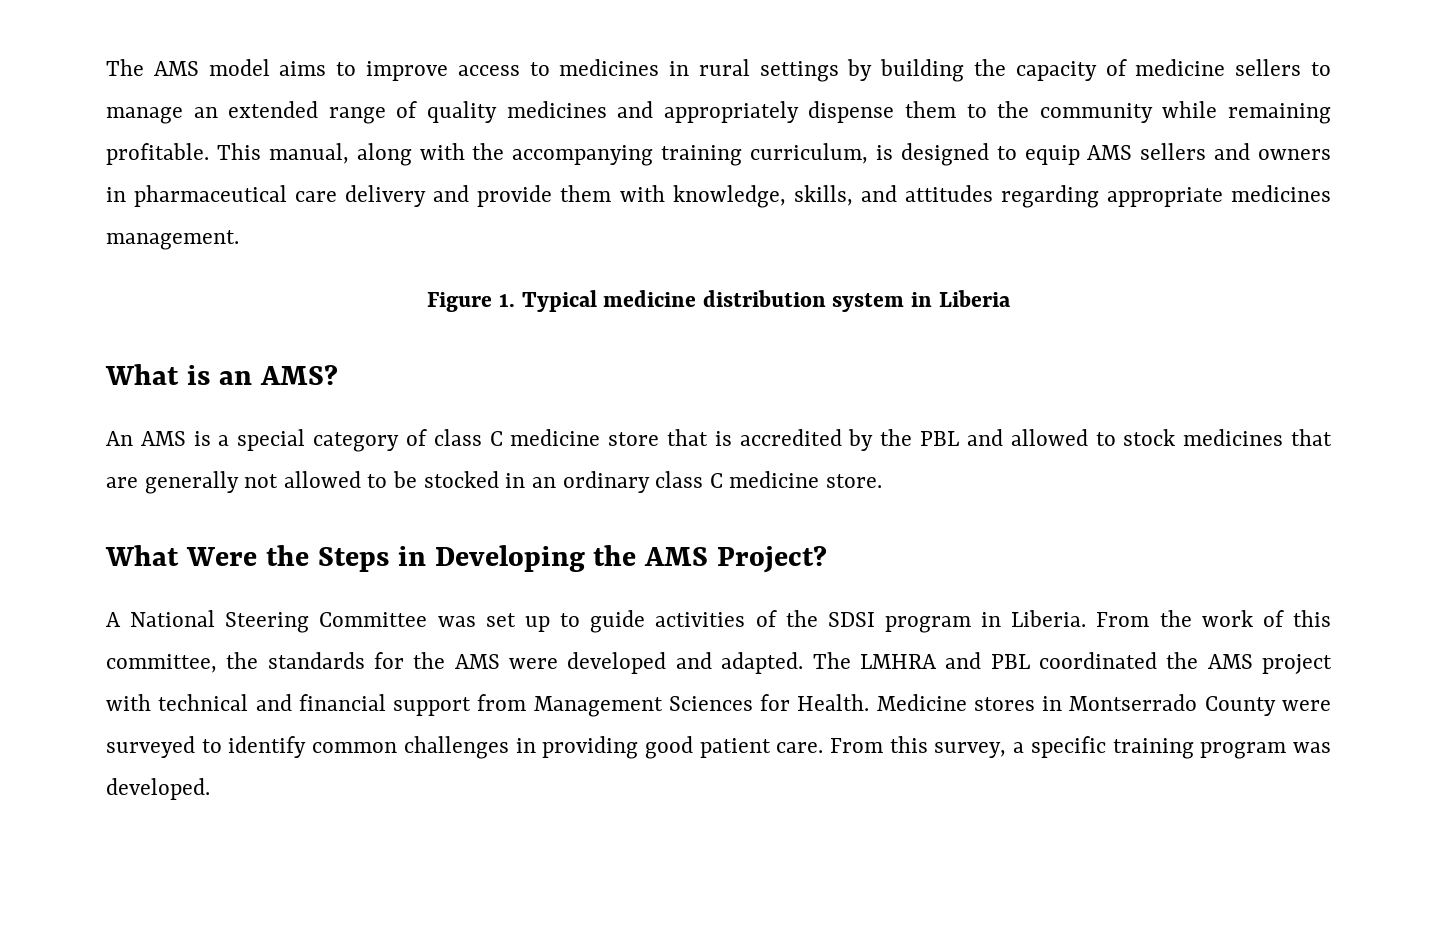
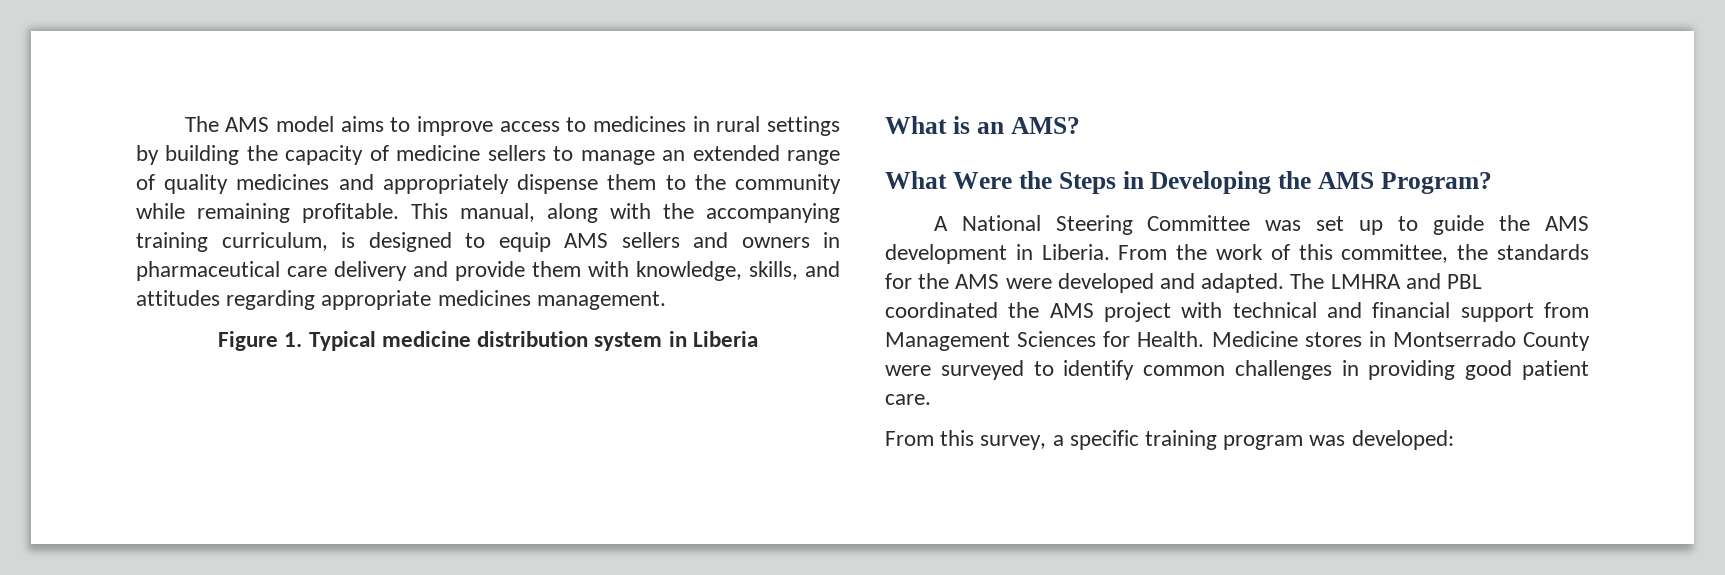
- An AMS is a special category of class C medicine store that is accredited by the PBL and allowed to stock medicines that are generally not allowed to be stocked in an ordinary class C medicine store.
- What Were the Steps in Developing the AMS Project?
+ What Were the Steps in Developing the AMS Program?
- A National Steering Committee was set up to guide activities of the SDSI program in Liberia.
+ A National Steering Committee was set up to guide the AMS development in Liberia.
- Medicine stores in Montserrado County were surveyed to identify common challenges in providing good patient care. From this survey, a specific training program was developed.
+ Medicine stores in Montserrado County were surveyed to identify common challenges in providing good patient care.
+ From this survey, a specific training program was developed:

